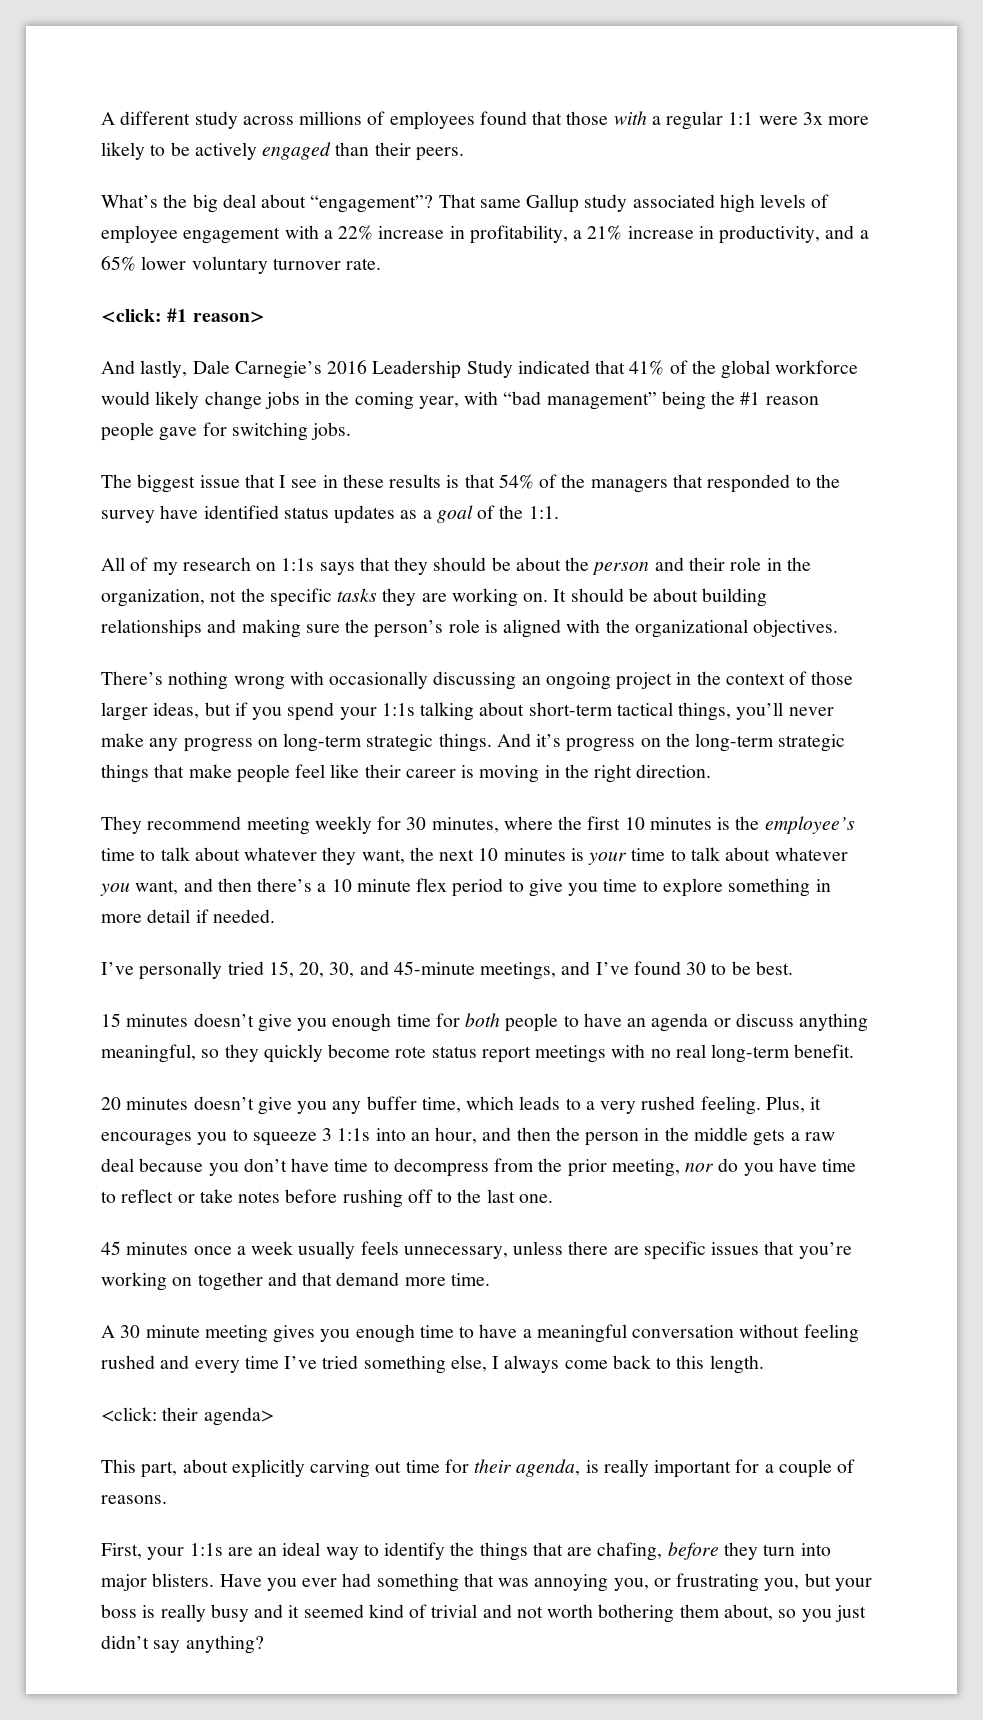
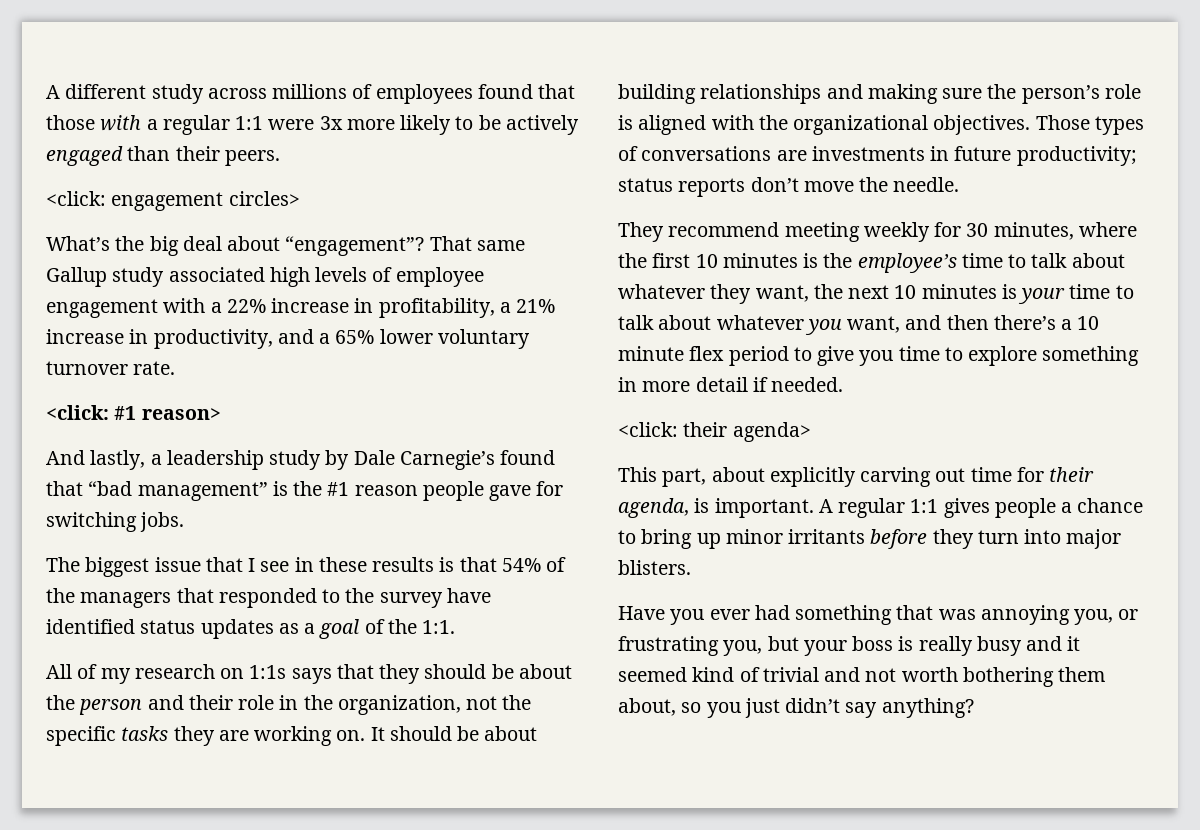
+ <click: engagement circles>
- And lastly, Dale Carnegie’s 2016 Leadership Study indicated that 41% of the global workforce would likely change jobs in the coming year, with “bad management” being the #1 reason people gave for switching jobs.
+ And lastly, a leadership study by Dale Carnegie’s found that “bad management” is the #1 reason people gave for switching jobs.
- It should be about building relationships and making sure the person’s role is aligned with the organizational objectives.
- There’s nothing wrong with occasionally discussing an ongoing project in the context of those larger ideas, but if you spend your 1:1s talking about short-term tactical things, you’ll never make any progress on long-term strategic things. And it’s progress on the long-term strategic things that make people feel like their career is moving in the right direction.
+ It should be about building relationships and making sure the person’s role is aligned with the organizational objectives. Those types of conversations are investments in future productivity; status reports don’t move the needle.
- I’ve personally tried 15, 20, 30, and 45-minute meetings, and I’ve found 30 to be best.
- 15 minutes doesn’t give you enough time for both people to have an agenda or discuss anything meaningful, so they quickly become rote status report meetings with no real long-term benefit.
- 20 minutes doesn’t give you any buffer time, which leads to a very rushed feeling. Plus, it encourages you to squeeze 3 1:1s into an hour, and then the person in the middle gets a raw deal because you don’t have time to decompress from the prior meeting, nor do you have time to reflect or take notes before rushing off to the last one.
- 45 minutes once a week usually feels unnecessary, unless there are specific issues that you’re working on together and that demand more time.
- A 30 minute meeting gives you enough time to have a meaningful conversation without feeling rushed and every time I’ve tried something else, I always come back to this length.
- This part, about explicitly carving out time for their agenda, is really important for a couple of reasons.
- First, your 1:1s are an ideal way to identify the things that are chafing, before they turn into major blisters. Have you ever had something that was annoying you, or frustrating you, but your boss is really busy and it seemed kind of trivial and not worth bothering them about, so you just didn’t say anything?
+ This part, about explicitly carving out time for their agenda, is important. A regular 1:1 gives people a chance to bring up minor irritants before they turn into major blisters.
+ Have you ever had something that was annoying you, or frustrating you, but your boss is really busy and it seemed kind of trivial and not worth bothering them about, so you just didn’t say anything?

